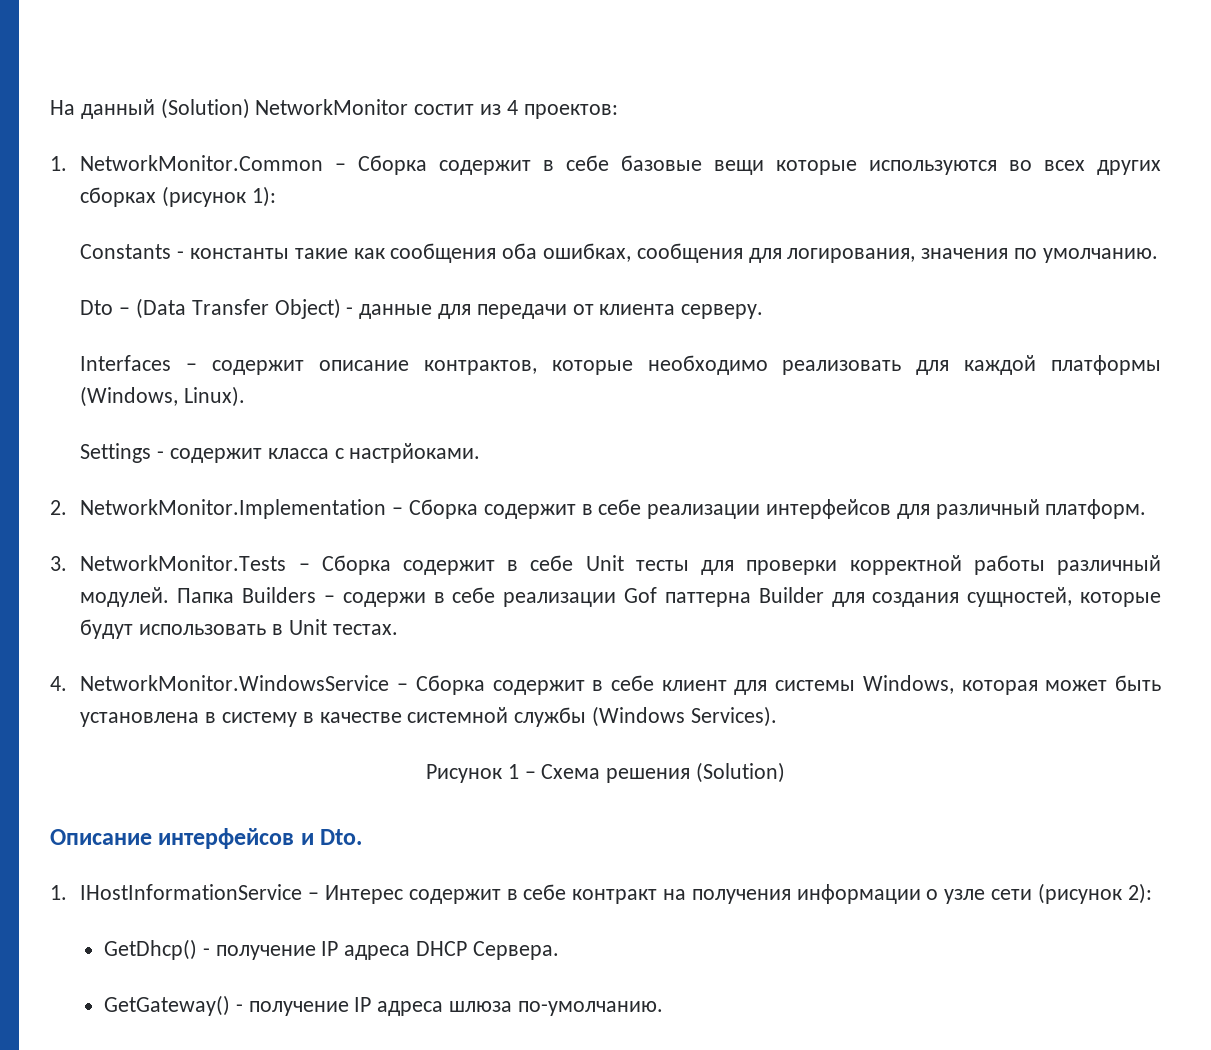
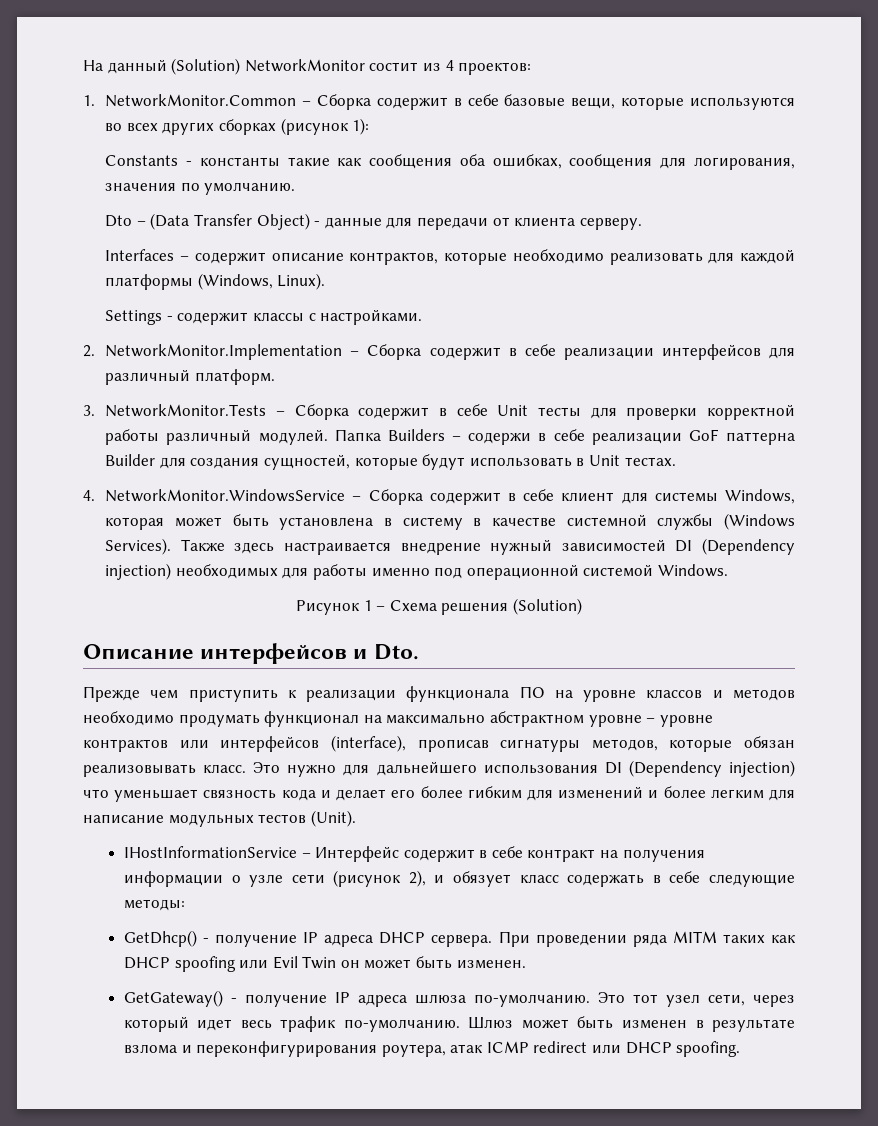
- 1. NetworkMonitor.Common – Сборка содержит в себе базовые вещи которые используются во всех других сборках (рисунок 1):
+ 1. NetworkMonitor.Common – Сборка содержит в себе базовые вещи, которые используются во всех других сборках (рисунок 1):
- Settings - содержит класса с настрйоками.
+ Settings - содержит классы с настройками.
- Папка Builders – содержи в себе реализации Gof паттерна Builder для создания сущностей, которые будут использовать в Unit тестах.
+ Папка Builders – содержи в себе реализации GoF паттерна Builder для создания сущностей, которые будут использовать в Unit тестах.
+ Также здесь настраивается внедрение нужный зависимостей DI (Dependency injection) необходимых для работы именно под операционной системой Windows.
- 1. IHostInformationService – Интерес содержит в себе контракт на получения информации о узле сети (рисунок 2):
+ Прежде чем приступить к реализации функционала ПО на уровне классов и методов необходимо продумать функционал на максимально абстрактном уровне – уровне контрактов или интерфейсов (interface), прописав сигнатуры методов, которые обязан реализовывать класс. Это нужно для дальнейшего использования DI (Dependency injection) что уменьшает связность кода и делает его более гибким для изменений и более легким для написание модульных тестов (Unit).
+ IHostInformationService – Интерфейс содержит в себе контракт на получения информации о узле сети (рисунок 2), и обязует класс содержать в себе следующие методы:
- GetDhcp() - получение IP адреса DHCP Сервера.
+ GetDhcp() - получение IP адреса DHCP сервера. При проведении ряда MITM таких как DHCP spoofing или Evil Twin он может быть изменен.
+ Это тот узел сети, через который идет весь трафик по-умолчанию. Шлюз может быть изменен в результате взлома и переконфигурирования роутера, атак ICMP redirect или DHCP spoofing.

